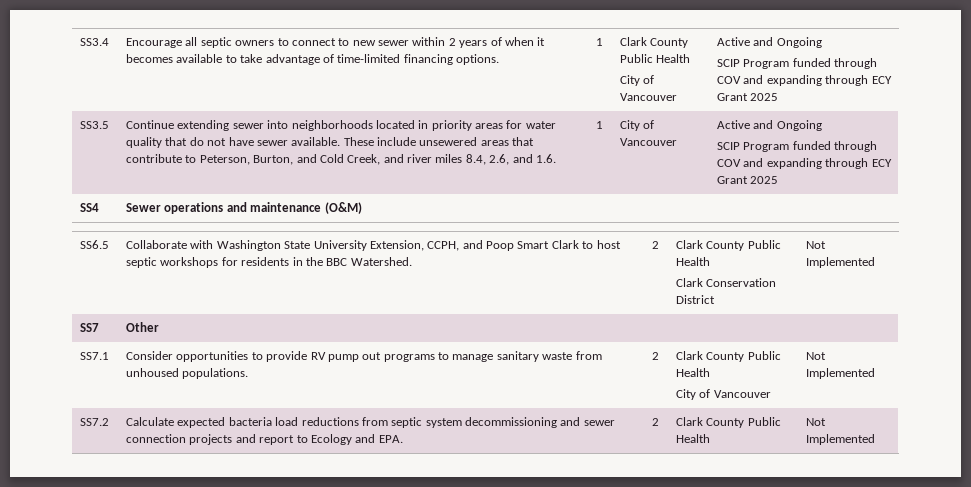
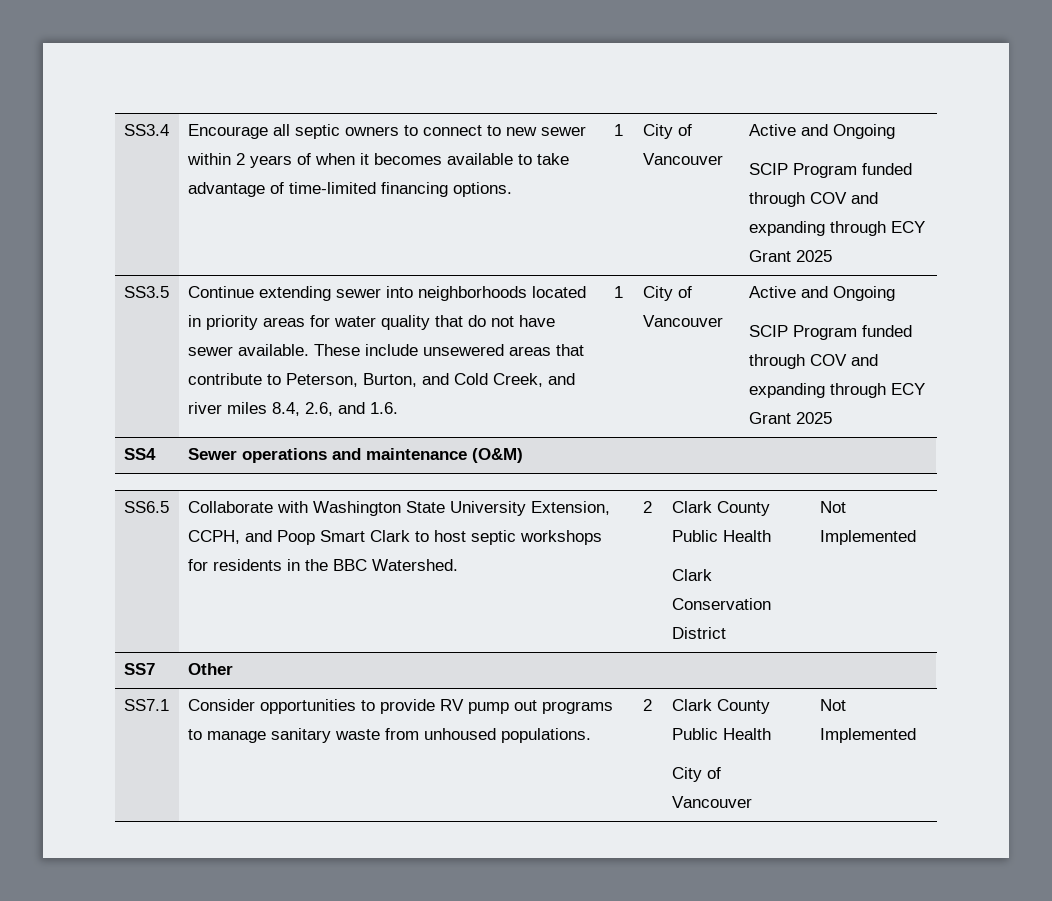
- Encourage all septic owners to connect to new sewer within 2 years of when it becomes available to take advantage of time-limited financing options. | 1 | Clark County Public Health
+ Encourage all septic owners to connect to new sewer within 2 years of when it becomes available to take advantage of time-limited financing options. | 1
- SS7.2 | Calculate expected bacteria load reductions from septic system decommissioning and sewer connection projects and report to Ecology and EPA. | 2 | Clark County Public Health | Not Implemented

